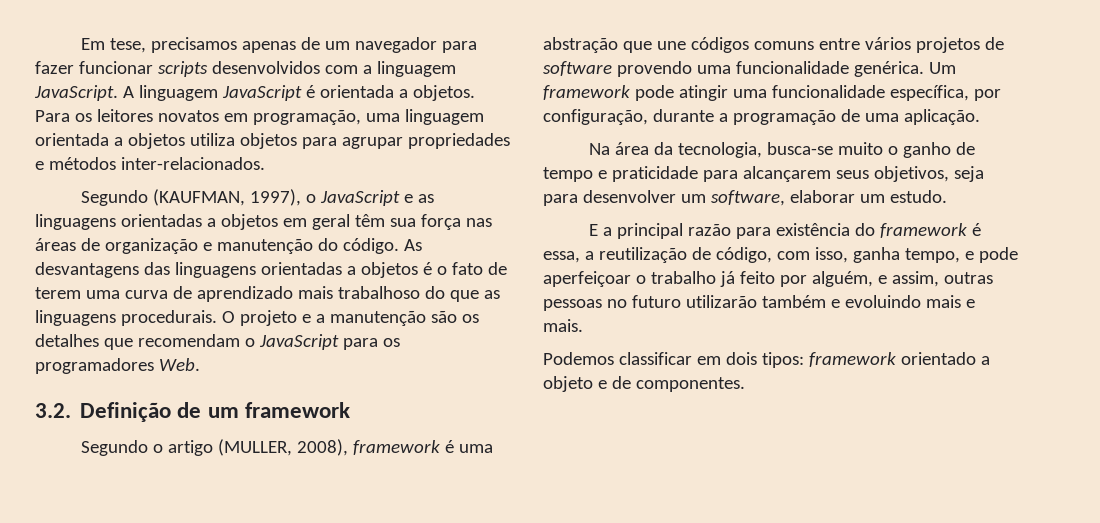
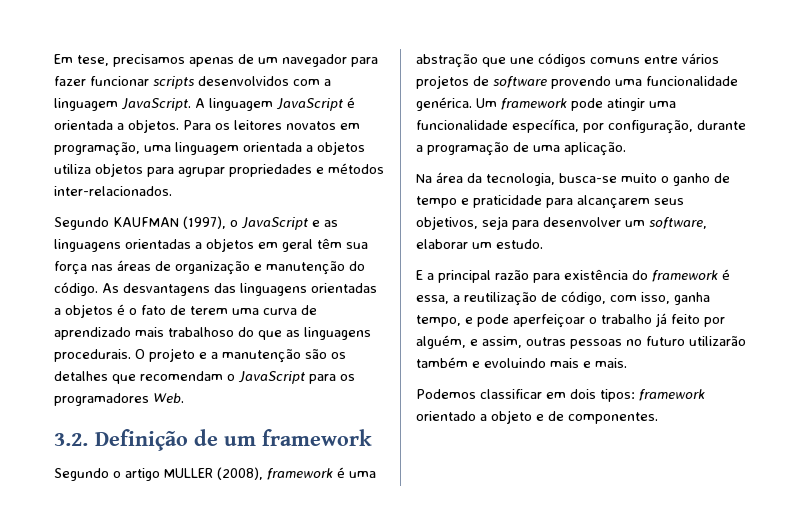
- Segundo (KAUFMAN, 1997), o JavaScript e as linguagens orientadas a objetos em geral têm sua força nas áreas de organização e manutenção do código.
+ Segundo KAUFMAN (1997), o JavaScript e as linguagens orientadas a objetos em geral têm sua força nas áreas de organização e manutenção do código.
- Segundo o artigo (MULLER, 2008), framework é uma abstração que une códigos comuns entre vários projetos de software provendo uma funcionalidade genérica.
+ Segundo o artigo MULLER (2008), framework é uma abstração que une códigos comuns entre vários projetos de software provendo uma funcionalidade genérica.

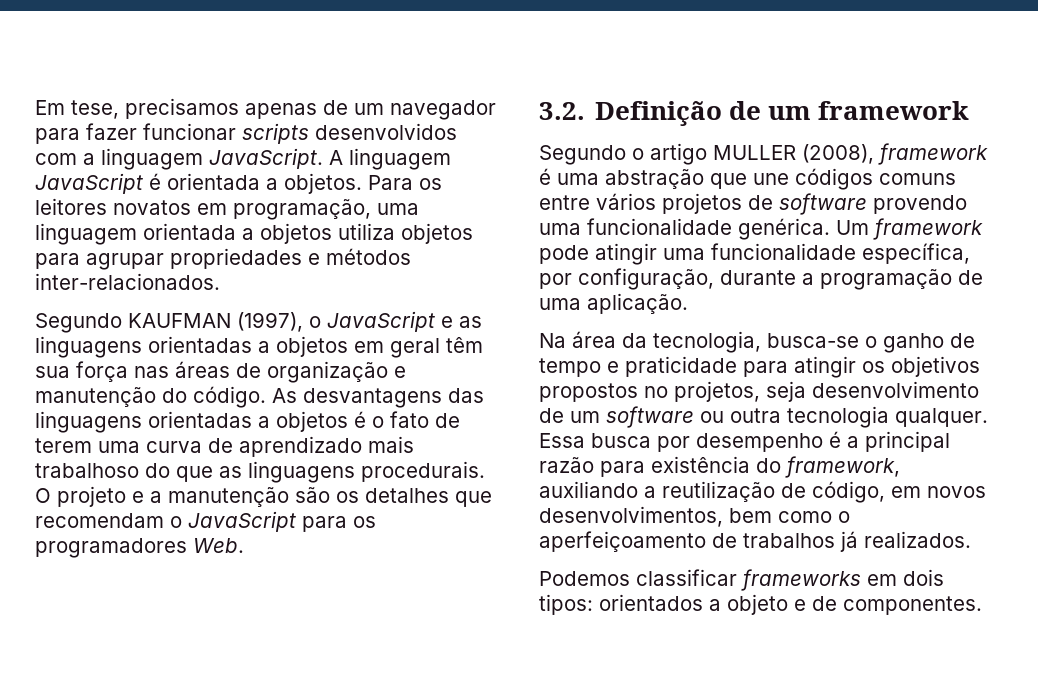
- Na área da tecnologia, busca-se muito o ganho de tempo e praticidade para alcançarem seus objetivos, seja para desenvolver um software, elaborar um estudo.
- E a principal razão para existência do framework é essa, a reutilização de código, com isso, ganha tempo, e pode aperfeiçoar o trabalho já feito por alguém, e assim, outras pessoas no futuro utilizarão também e evoluindo mais e mais.
+ Na área da tecnologia, busca-se o ganho de tempo e praticidade para atingir os objetivos propostos no projetos, seja desenvolvimento de um software ou outra tecnologia qualquer. Essa busca por desempenho é a principal razão para existência do framework, auxiliando a reutilização de código, em novos desenvolvimentos, bem como o aperfeiçoamento de trabalhos já realizados.
- Podemos classificar em dois tipos: framework orientado a objeto e de componentes.
+ Podemos classificar frameworks em dois tipos: orientados a objeto e de componentes.

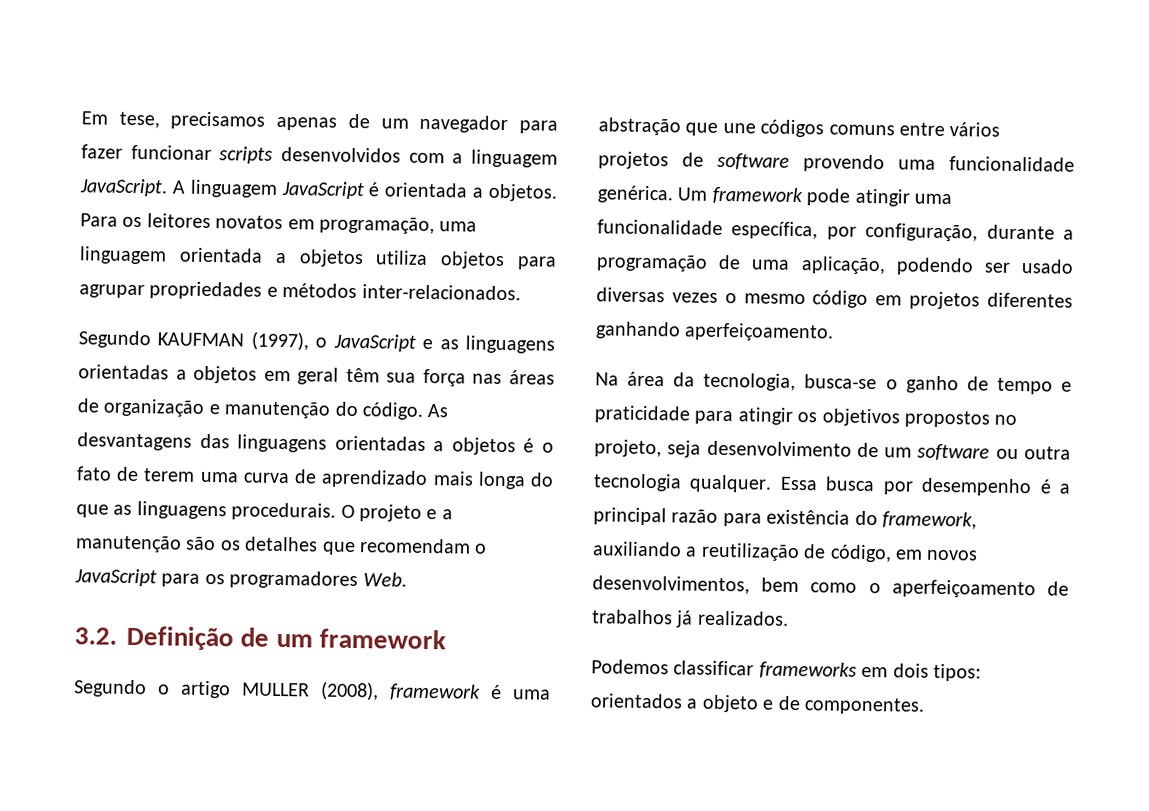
- As desvantagens das linguagens orientadas a objetos é o fato de terem uma curva de aprendizado mais trabalhoso do que as linguagens procedurais.
+ As desvantagens das linguagens orientadas a objetos é o fato de terem uma curva de aprendizado mais longa do que as linguagens procedurais.
- Um framework pode atingir uma funcionalidade específica, por configuração, durante a programação de uma aplicação.
+ Um framework pode atingir uma funcionalidade específica, por configuração, durante a programação de uma aplicação, podendo ser usado diversas vezes o mesmo código em projetos diferentes ganhando aperfeiçoamento.
- Na área da tecnologia, busca-se o ganho de tempo e praticidade para atingir os objetivos propostos no projetos, seja desenvolvimento de um software ou outra tecnologia qualquer.
+ Na área da tecnologia, busca-se o ganho de tempo e praticidade para atingir os objetivos propostos no projeto, seja desenvolvimento de um software ou outra tecnologia qualquer.

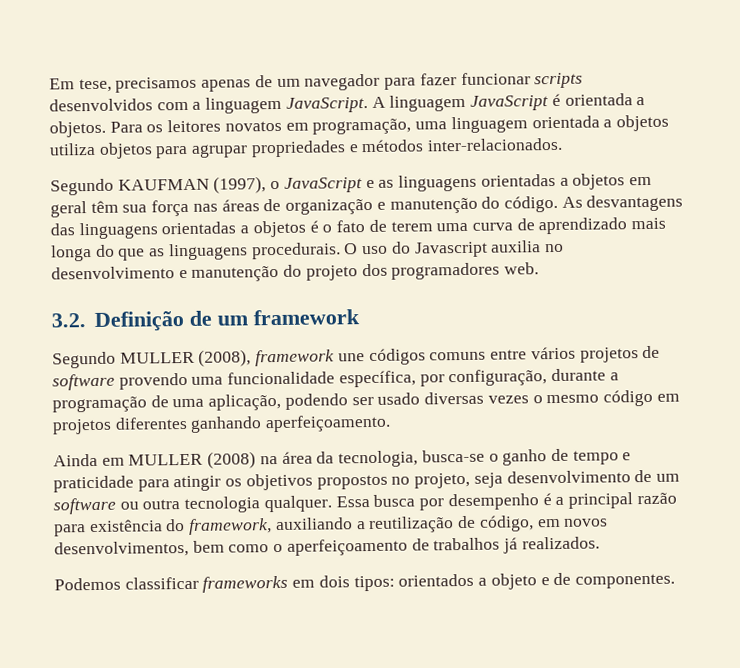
- O projeto e a manutenção são os detalhes que recomendam o JavaScript para os programadores Web.
+ O uso do Javascript auxilia no desenvolvimento e manutenção do projeto dos programadores web.
- Segundo o artigo MULLER (2008), framework é uma abstração que une códigos comuns entre vários projetos de software provendo uma funcionalidade genérica. Um framework pode atingir uma funcionalidade específica, por configuração, durante a programação de uma aplicação, podendo ser usado diversas vezes o mesmo código em projetos diferentes ganhando aperfeiçoamento.
+ Segundo MULLER (2008), framework une códigos comuns entre vários projetos de software provendo uma funcionalidade específica, por configuração, durante a programação de uma aplicação, podendo ser usado diversas vezes o mesmo código em projetos diferentes ganhando aperfeiçoamento.
- Na área da tecnologia, busca-se o ganho de tempo e praticidade para atingir os objetivos propostos no projeto, seja desenvolvimento de um software ou outra tecnologia qualquer.
+ Ainda em MULLER (2008) na área da tecnologia, busca-se o ganho de tempo e praticidade para atingir os objetivos propostos no projeto, seja desenvolvimento de um software ou outra tecnologia qualquer.

